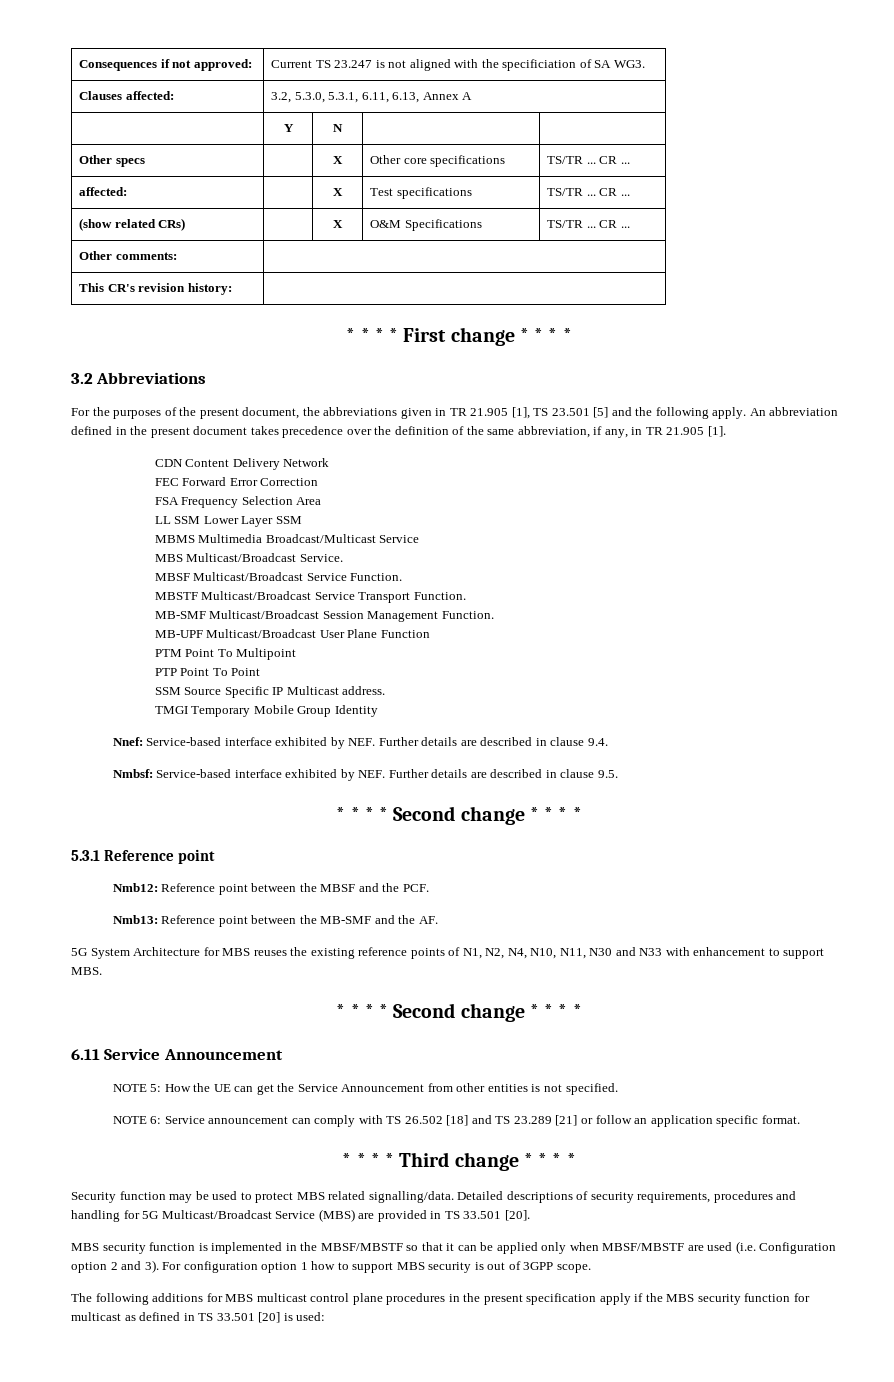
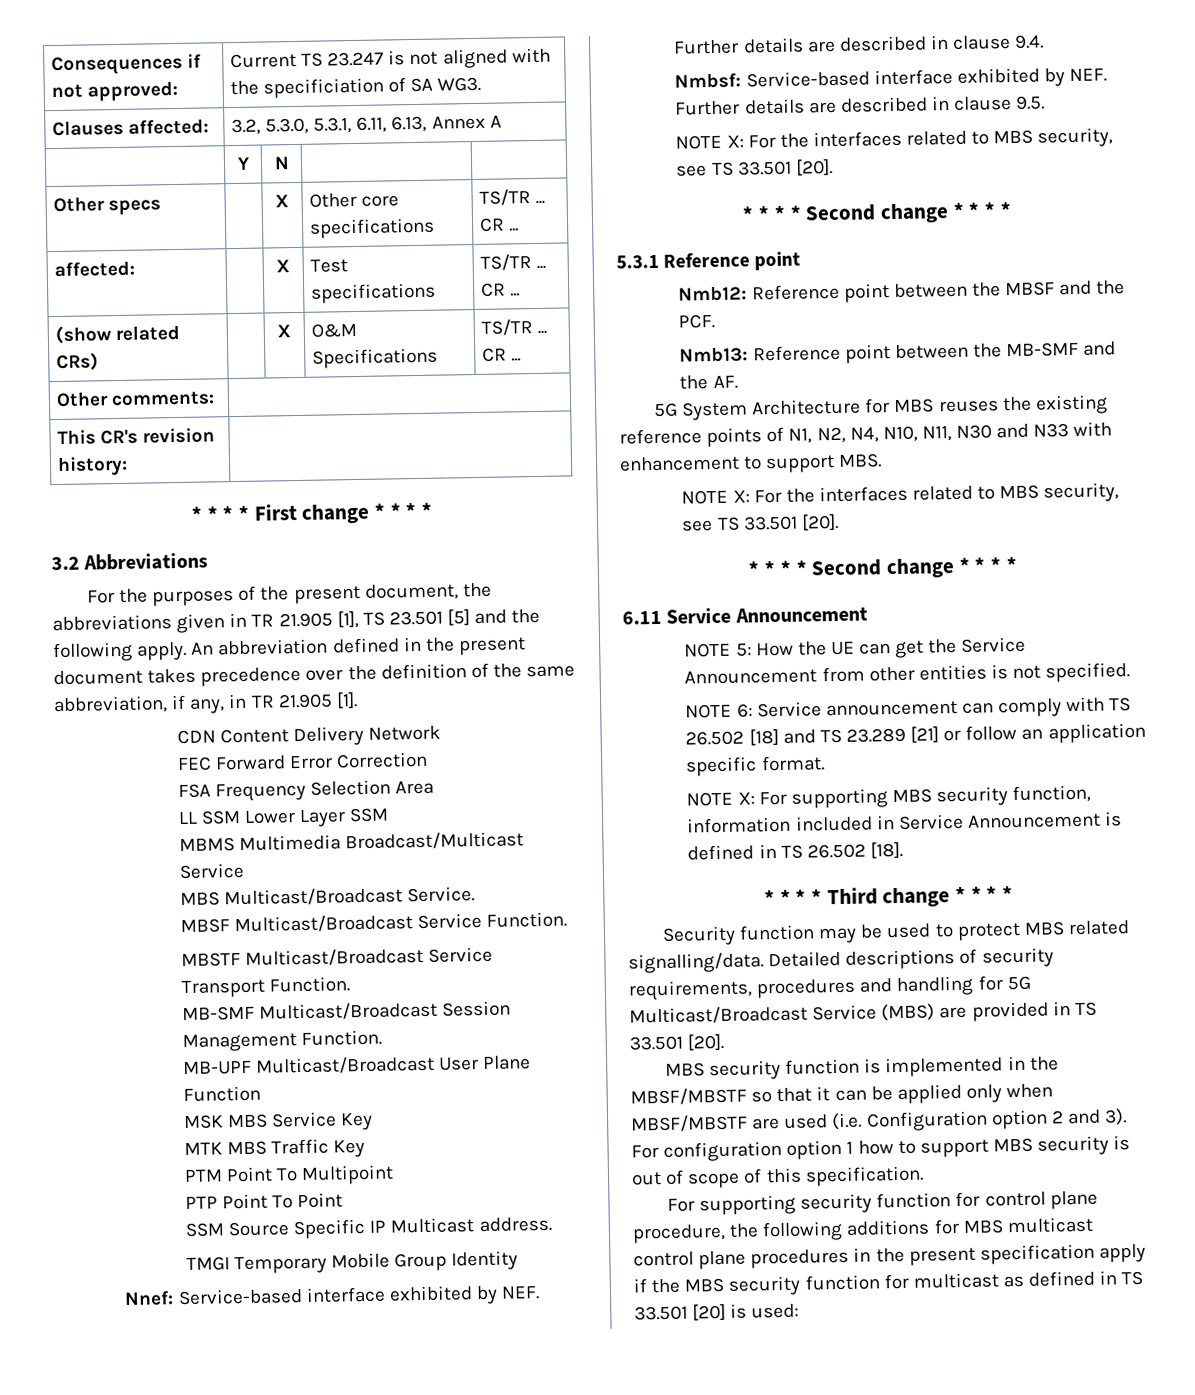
+ MSK MBS Service Key
+ MTK MBS Traffic Key
  Nmbsf: Service-based interface exhibited by NEF. Further details are described in clause 9.5.
+ NOTE X: For the interfaces related to MBS security, see TS 33.501 [20].
  5G System Architecture for MBS reuses the existing reference points of N1, N2, N4, N10, N11, N30 and N33 with enhancement to support MBS.
+ NOTE X: For the interfaces related to MBS security, see TS 33.501 [20].
+ NOTE X: For supporting MBS security function, information included in Service Announcement is defined in TS 26.502 [18].
- For configuration option 1 how to support MBS security is out of 3GPP scope.
- The following additions for MBS multicast control plane procedures in the present specification apply if the MBS security function for multicast as defined in TS 33.501 [20] is used:
+ For configuration option 1 how to support MBS security is out of scope of this specification.
+ For supporting security function for control plane procedure, the following additions for MBS multicast control plane procedures in the present specification apply if the MBS security function for multicast as defined in TS 33.501 [20] is used:

